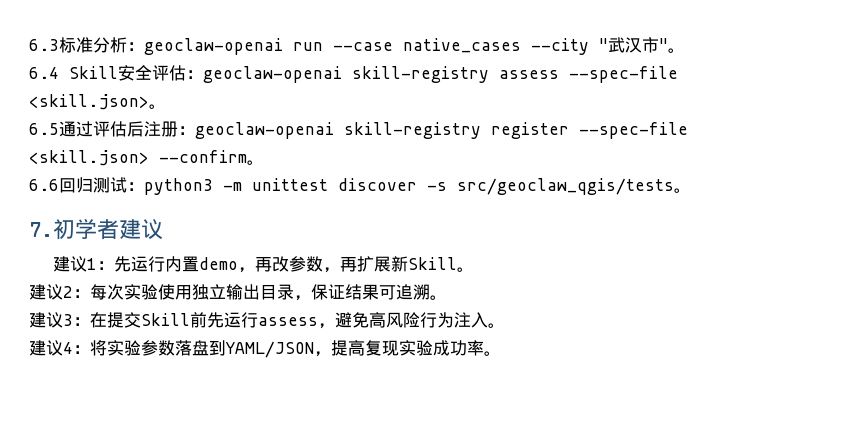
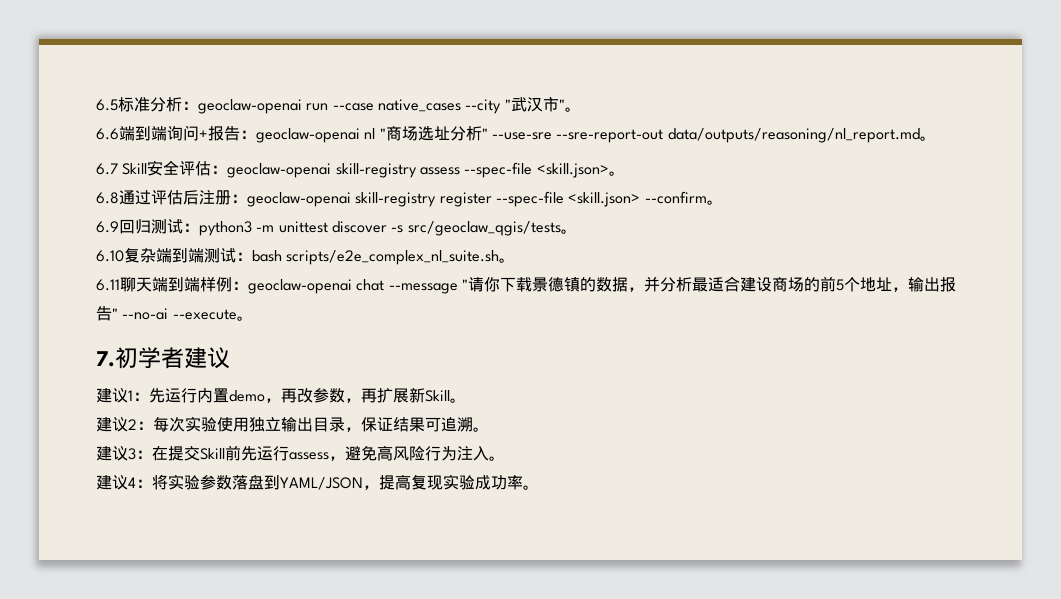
- 6.3标准分析：geoclaw-openai run --case native_cases --city "武汉市"。
+ 6.5标准分析：geoclaw-openai run --case native_cases --city "武汉市"。
- 6.4 Skill安全评估：geoclaw-openai skill-registry assess --spec-file <skill.json>。
+ 6.6端到端询问+报告：geoclaw-openai nl "商场选址分析" --use-sre --sre-report-out data/outputs/reasoning/nl_report.md。
+ 6.7 Skill安全评估：geoclaw-openai skill-registry assess --spec-file <skill.json>。
- 6.5通过评估后注册：geoclaw-openai skill-registry register --spec-file <skill.json> --confirm。
+ 6.8通过评估后注册：geoclaw-openai skill-registry register --spec-file <skill.json> --confirm。
- 6.6回归测试：python3 -m unittest discover -s src/geoclaw_qgis/tests。
+ 6.9回归测试：python3 -m unittest discover -s src/geoclaw_qgis/tests。
+ 6.10复杂端到端测试：bash scripts/e2e_complex_nl_suite.sh。
+ 6.11聊天端到端样例：geoclaw-openai chat --message "请你下载景德镇的数据，并分析最适合建设商场的前5个地址，输出报告" --no-ai --execute。

